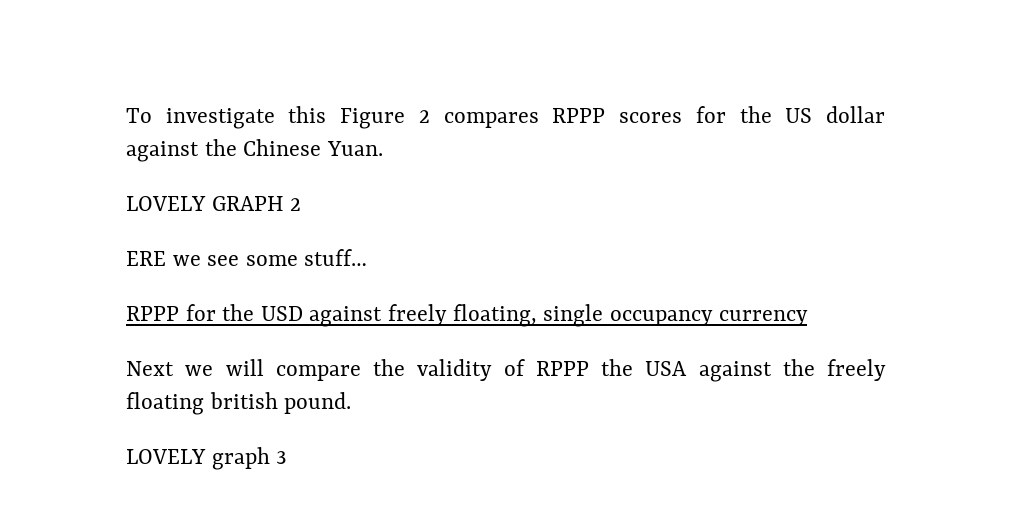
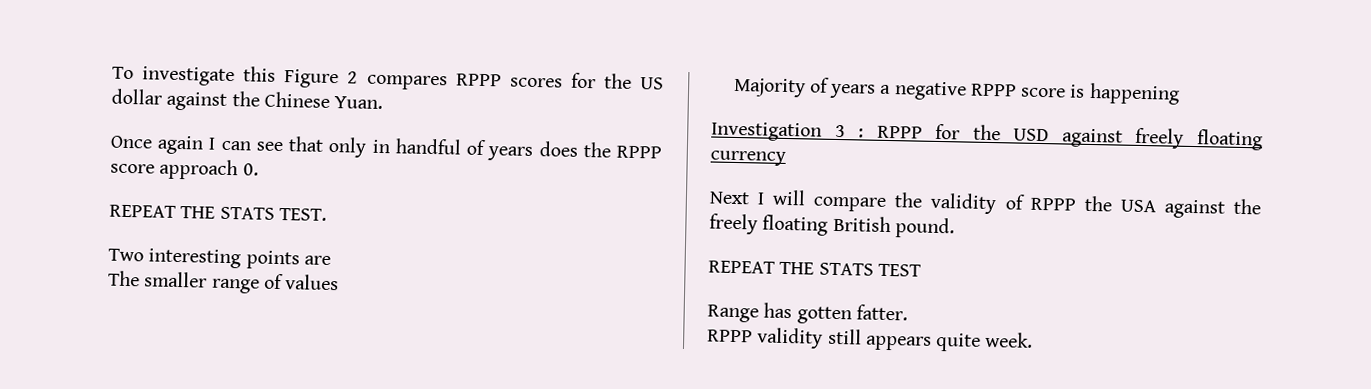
- LOVELY GRAPH 2
- ERE we see some stuff…
- RPPP for the USD against freely floating, single occupancy currency
+ Once again I can see that only in handful of years does the RPPP score approach 0.
+ REPEAT THE STATS TEST.
+ Two interesting points are
+ The smaller range of values
+ Majority of years a negative RPPP score is happening
+ Investigation 3 : RPPP for the USD against freely floating currency
- Next we will compare the validity of RPPP the USA against the freely floating british pound.
+ Next I will compare the validity of RPPP the USA against the freely floating British pound.
- LOVELY graph 3
+ REPEAT THE STATS TEST
+ Range has gotten fatter.
+ RPPP validity still appears quite week.

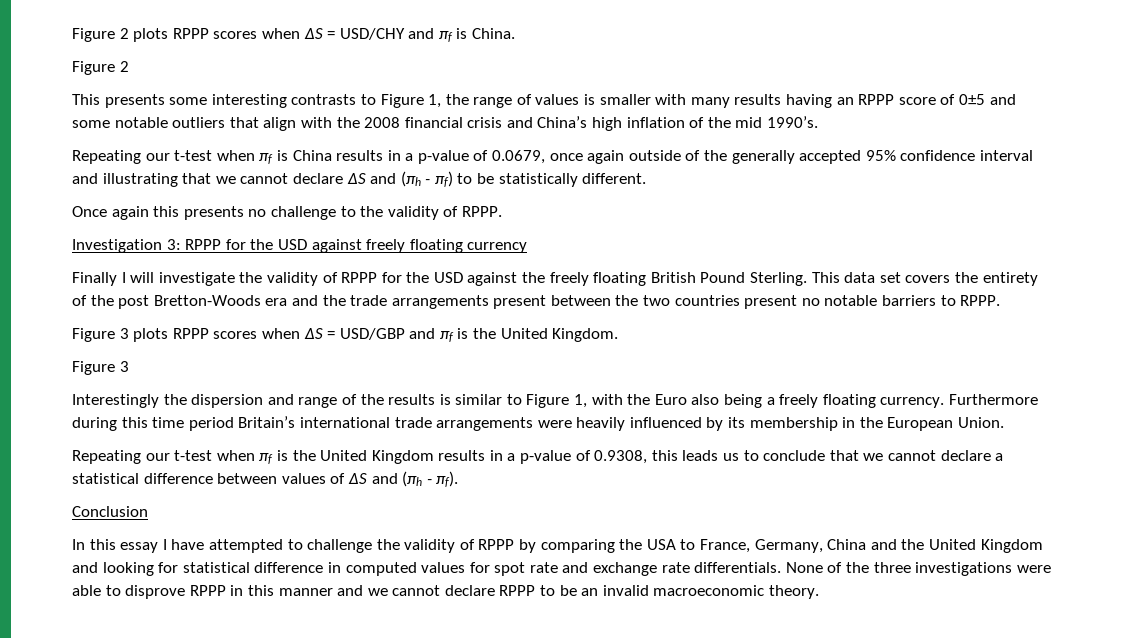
- To investigate this Figure 2 compares RPPP scores for the US dollar against the Chinese Yuan.
- Once again I can see that only in handful of years does the RPPP score approach 0.
- REPEAT THE STATS TEST.
- Two interesting points are
- The smaller range of values
- Majority of years a negative RPPP score is happening
+ Figure 2 plots RPPP scores when ΔS = USD/CHY and πf is China.
+ Figure 2
+ This presents some interesting contrasts to Figure 1, the range of values is smaller with many results having an RPPP score of 0±5 and some notable outliers that align with the 2008 financial crisis and China’s high inflation of the mid 1990’s.
+ Repeating our t-test when πf is China results in a p-value of 0.0679, once again outside of the generally accepted 95% confidence interval and illustrating that we cannot declare ΔS and (πh - πf) to be statistically different.
+ Once again this presents no challenge to the validity of RPPP.
- Investigation 3 : RPPP for the USD against freely floating currency
+ Investigation 3: RPPP for the USD against freely floating currency
- Next I will compare the validity of RPPP the USA against the freely floating British pound.
- REPEAT THE STATS TEST
- Range has gotten fatter.
- RPPP validity still appears quite week.
+ Finally I will investigate the validity of RPPP for the USD against the freely floating British Pound Sterling. This data set covers the entirety of the post Bretton-Woods era and the trade arrangements present between the two countries present no notable barriers to RPPP.
+ Figure 3 plots RPPP scores when ΔS = USD/GBP and πf is the United Kingdom.
+ Figure 3
+ Interestingly the dispersion and range of the results is similar to Figure 1, with the Euro also being a freely floating currency. Furthermore during this time period Britain’s international trade arrangements were heavily influenced by its membership in the European Union.
+ Repeating our t-test when πf is the United Kingdom results in a p-value of 0.9308, this leads us to conclude that we cannot declare a statistical difference between values of ΔS and (πh - πf).
+ Conclusion
+ In this essay I have attempted to challenge the validity of RPPP by comparing the USA to France, Germany, China and the United Kingdom and looking for statistical difference in computed values for spot rate and exchange rate differentials. None of the three investigations were able to disprove RPPP in this manner and we cannot declare RPPP to be an invalid macroeconomic theory.

